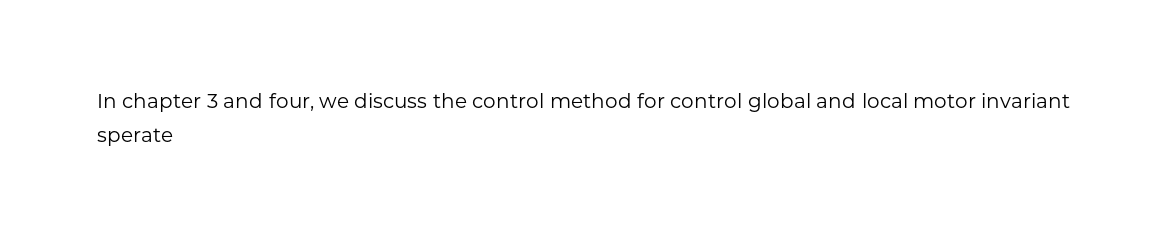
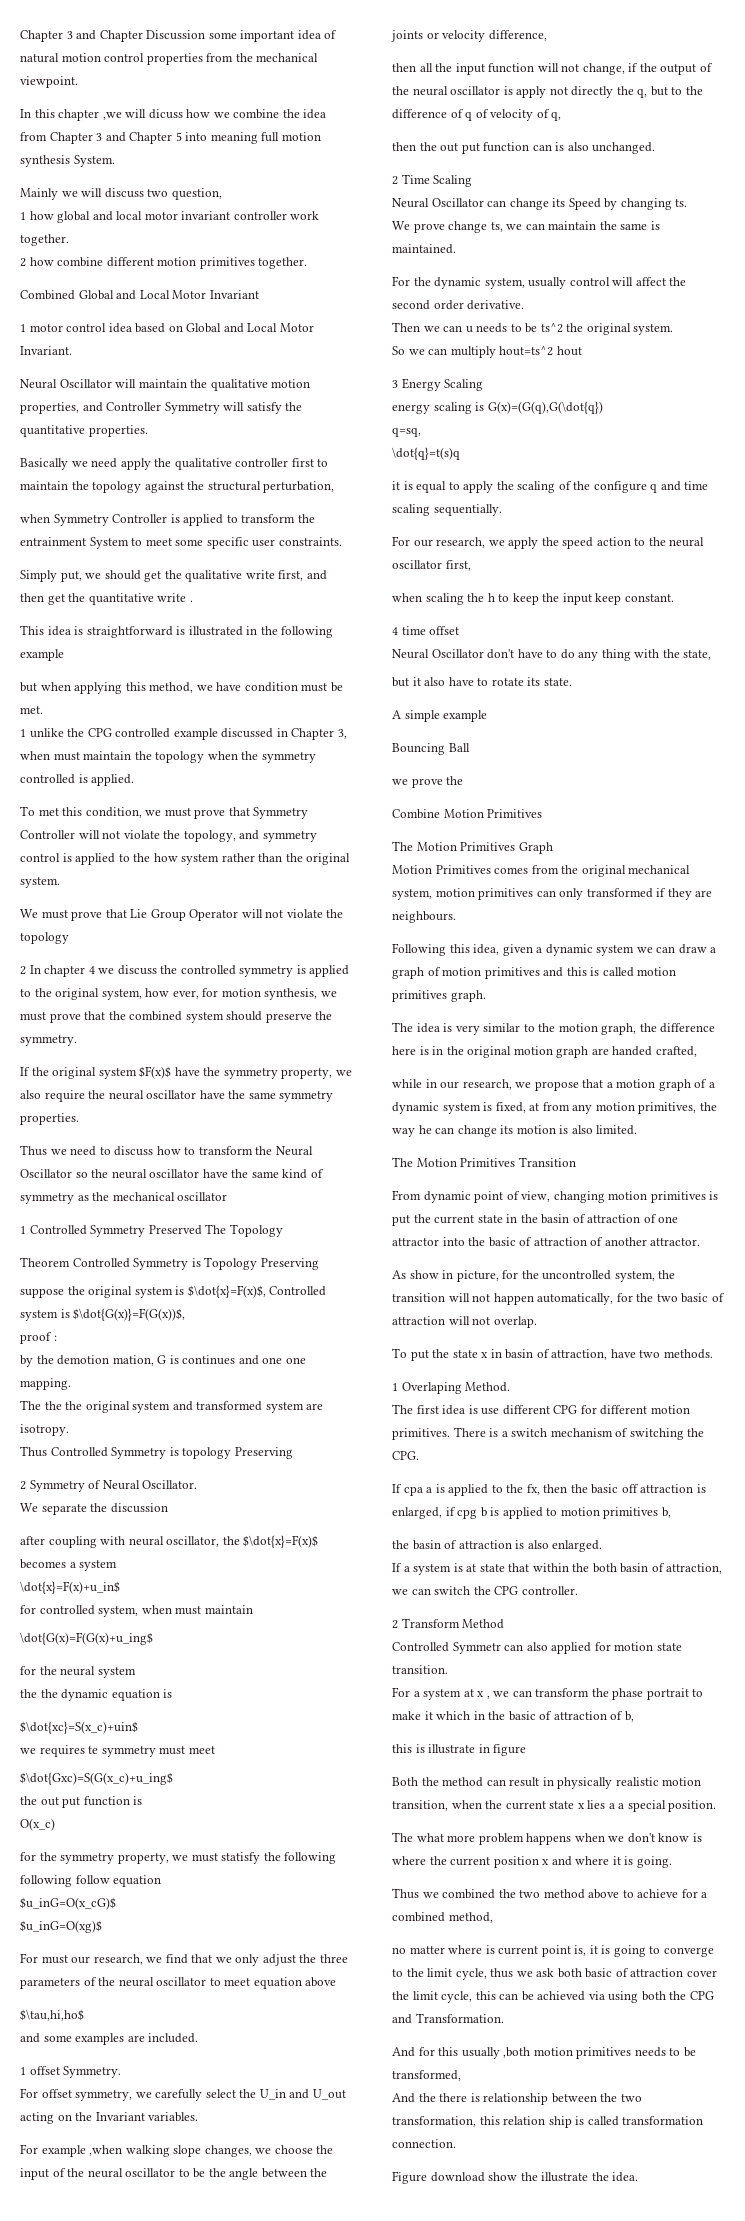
- In chapter 3 and four, we discuss the control method for control global and local motor invariant sperate
+ Chapter 3 and Chapter Discussion some important idea of natural motion control properties from the mechanical viewpoint.
+ In this chapter ,we will dicuss how we combine the idea from Chapter 3 and Chapter 5 into meaning full motion synthesis System.
+ Mainly we will discuss two question,
+ 1 how global and local motor invariant controller work together.
+ 2 how combine different motion primitives together.
+ Combined Global and Local Motor Invariant
+ 1 motor control idea based on Global and Local Motor Invariant.
+ Neural Oscillator will maintain the qualitative motion properties, and Controller Symmetry will satisfy the quantitative properties.
+ Basically we need apply the qualitative controller first to maintain the topology against the structural perturbation,
+ when Symmetry Controller is applied to transform the entrainment System to meet some specific user constraints.
+ Simply put, we should get the qualitative write first, and then get the quantitative write .
+ This idea is straightforward is illustrated in the following example
+ but when applying this method, we have condition must be met.
+ 1 unlike the CPG controlled example discussed in Chapter 3, when must maintain the topology when the symmetry controlled is applied.
+ To met this condition, we must prove that Symmetry Controller will not violate the topology, and symmetry control is applied to the how system rather than the original system.
+ We must prove that Lie Group Operator will not violate the topology
+ 2 In chapter 4 we discuss the controlled symmetry is applied to the original system, how ever, for motion synthesis, we must prove that the combined system should preserve the symmetry.
+ If the original system $F(x)$ have the symmetry property, we also require the neural oscillator have the same symmetry properties.
+ Thus we need to discuss how to transform the Neural Oscillator so the neural oscillator have the same kind of symmetry as the mechanical oscillator
+ 1 Controlled Symmetry Preserved The Topology
+ Theorem Controlled Symmetry is Topology Preserving
+ suppose the original system is $\dot{x}=F(x)$, Controlled system is $\dot{G(x)}=F(G(x))$,
+ proof :
+ by the demotion mation, G is continues and one one mapping.
+ The the the original system and transformed system are isotropy.
+ Thus Controlled Symmetry is topology Preserving
+ 2 Symmetry of Neural Oscillator.
+ We separate the discussion
+ after coupling with neural oscillator, the $\dot{x}=F(x)$ becomes a system
+ \dot{x}=F(x)+u_in$
+ for controlled system, when must maintain
+ \dot{G(x)=F(G(x)+u_ing$
+ for the neural system
+ the the dynamic equation is
+ $\dot{xc}=S(x_c)+uin$
+ we requires te symmetry must meet
+ $\dot{Gxc)=S(G(x_c)+u_ing$
+ the out put function is
+ O(x_c)
+ for the symmetry property, we must statisfy the following following follow equation
+ $u_inG=O(x_cG)$
+ $u_inG=O(xg)$
+ For must our research, we find that we only adjust the three parameters of the neural oscillator to meet equation above
+ $\tau,hi,ho$
+ and some examples are included.
+ 1 offset Symmetry.
+ For offset symmetry, we carefully select the U_in and U_out acting on the Invariant variables.
+ For example ,when walking slope changes, we choose the input of the neural oscillator to be the angle between the joints or velocity difference,
+ then all the input function will not change, if the output of the neural oscillator is apply not directly the q, but to the difference of q of velocity of q,
+ then the out put function can is also unchanged.
+ 2 Time Scaling
+ Neural Oscillator can change its Speed by changing ts.
+ We prove change ts, we can maintain the same is maintained.
+ For the dynamic system, usually control will affect the second order derivative.
+ Then we can u needs to be ts^2 the original system.
+ So we can multiply hout=ts^2 hout
+ 3 Energy Scaling
+ energy scaling is G(x)=(G(q),G(\dot{q})
+ q=sq,
+ \dot{q}=t(s)q
+ it is equal to apply the scaling of the configure q and time scaling sequentially.
+ For our research, we apply the speed action to the neural oscillator first,
+ when scaling the h to keep the input keep constant.
+ 4 time offset
+ Neural Oscillator don't have to do any thing with the state,
+ but it also have to rotate its state.
+ A simple example
+ Bouncing Ball
+ we prove the
+ Combine Motion Primitives
+ The Motion Primitives Graph
+ Motion Primitives comes from the original mechanical system, motion primitives can only transformed if they are neighbours.
+ Following this idea, given a dynamic system we can draw a graph of motion primitives and this is called motion primitives graph.
+ The idea is very similar to the motion graph, the difference here is in the original motion graph are handed crafted,
+ while in our research, we propose that a motion graph of a dynamic system is fixed, at from any motion primitives, the way he can change its motion is also limited.
+ The Motion Primitives Transition
+ From dynamic point of view, changing motion primitives is put the current state in the basin of attraction of one attractor into the basic of attraction of another attractor.
+ As show in picture, for the uncontrolled system, the transition will not happen automatically, for the two basic of attraction will not overlap.
+ To put the state x in basin of attraction, have two methods.
+ 1 Overlaping Method.
+ The first idea is use different CPG for different motion primitives. There is a switch mechanism of switching the CPG.
+ If cpa a is applied to the fx, then the basic off attraction is enlarged, if cpg b is applied to motion primitives b,
+ the basin of attraction is also enlarged.
+ If a system is at state that within the both basin of attraction, we can switch the CPG controller.
+ 2 Transform Method
+ Controlled Symmetr can also applied for motion state transition.
+ For a system at x , we can transform the phase portrait to make it which in the basic of attraction of b,
+ this is illustrate in figure
+ Both the method can result in physically realistic motion transition, when the current state x lies a a special position.
+ The what more problem happens when we don't know is where the current position x and where it is going.
+ Thus we combined the two method above to achieve for a combined method,
+ no matter where is current point is, it is going to converge to the limit cycle, thus we ask both basic of attraction cover the limit cycle, this can be achieved via using both the CPG and Transformation.
+ And for this usually ,both motion primitives needs to be transformed,
+ And the there is relationship between the two transformation, this relation ship is called transformation connection.
+ Figure download show the illustrate the idea.

